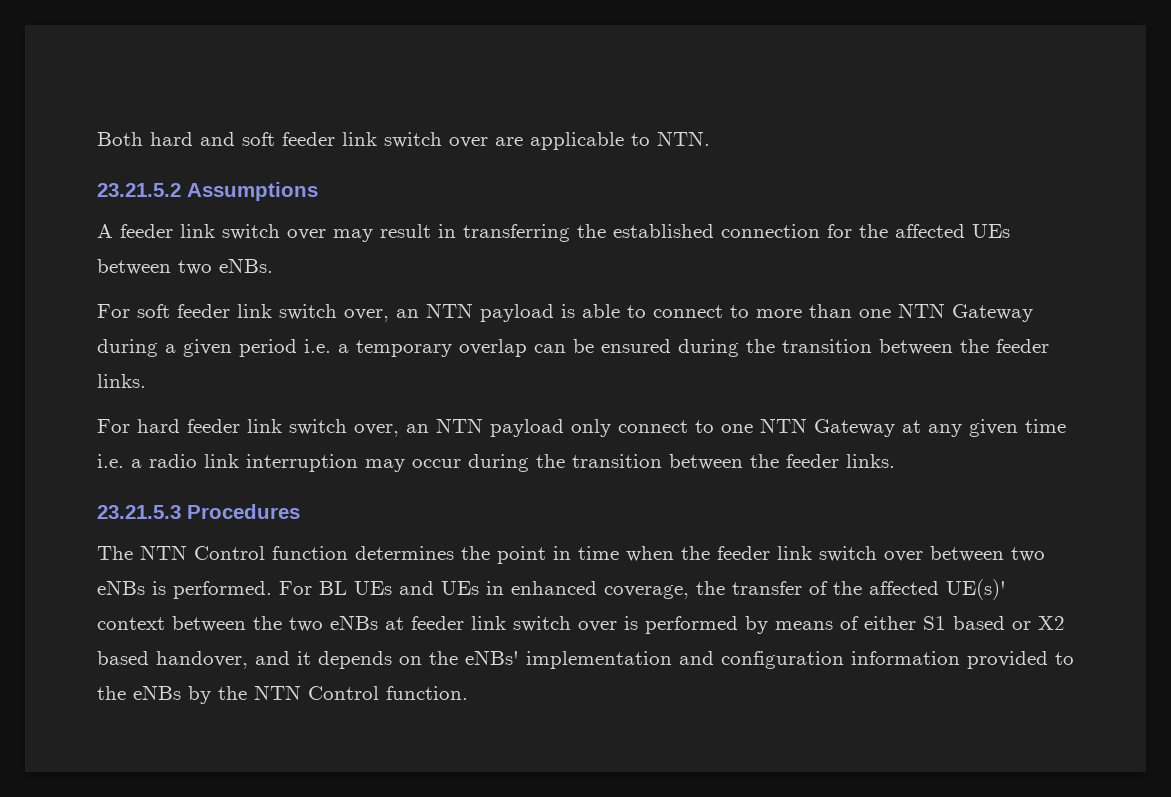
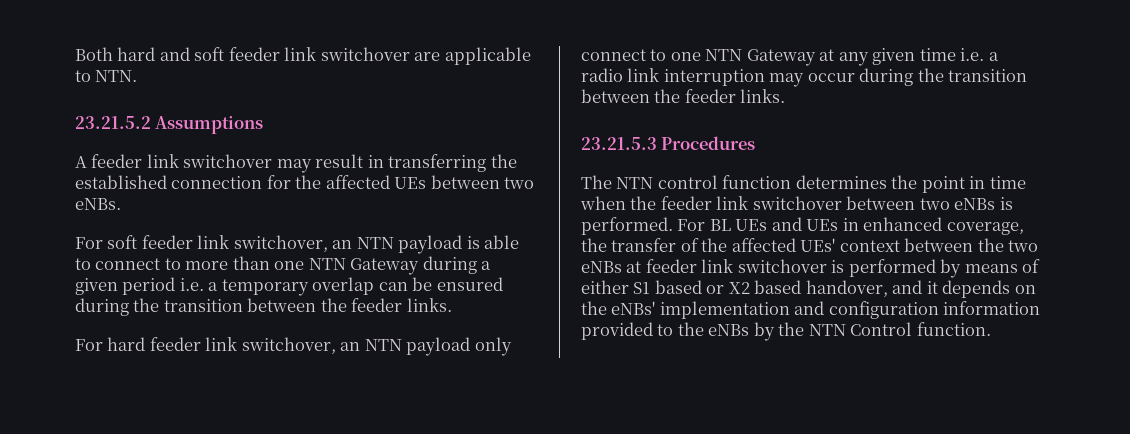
- Both hard and soft feeder link switch over are applicable to NTN.
+ Both hard and soft feeder link switchover are applicable to NTN.
- A feeder link switch over may result in transferring the established connection for the affected UEs between two eNBs.
+ A feeder link switchover may result in transferring the established connection for the affected UEs between two eNBs.
- For soft feeder link switch over, an NTN payload is able to connect to more than one NTN Gateway during a given period i.e. a temporary overlap can be ensured during the transition between the feeder links.
+ For soft feeder link switchover, an NTN payload is able to connect to more than one NTN Gateway during a given period i.e. a temporary overlap can be ensured during the transition between the feeder links.
- For hard feeder link switch over, an NTN payload only connect to one NTN Gateway at any given time i.e. a radio link interruption may occur during the transition between the feeder links.
+ For hard feeder link switchover, an NTN payload only connect to one NTN Gateway at any given time i.e. a radio link interruption may occur during the transition between the feeder links.
- The NTN Control function determines the point in time when the feeder link switch over between two eNBs is performed.
+ The NTN control function determines the point in time when the feeder link switchover between two eNBs is performed.
- For BL UEs and UEs in enhanced coverage, the transfer of the affected UE(s)' context between the two eNBs at feeder link switch over is performed by means of either S1 based or X2 based handover, and it depends on the eNBs' implementation and configuration information provided to the eNBs by the NTN Control function.
+ For BL UEs and UEs in enhanced coverage, the transfer of the affected UEs' context between the two eNBs at feeder link switchover is performed by means of either S1 based or X2 based handover, and it depends on the eNBs' implementation and configuration information provided to the eNBs by the NTN Control function.

